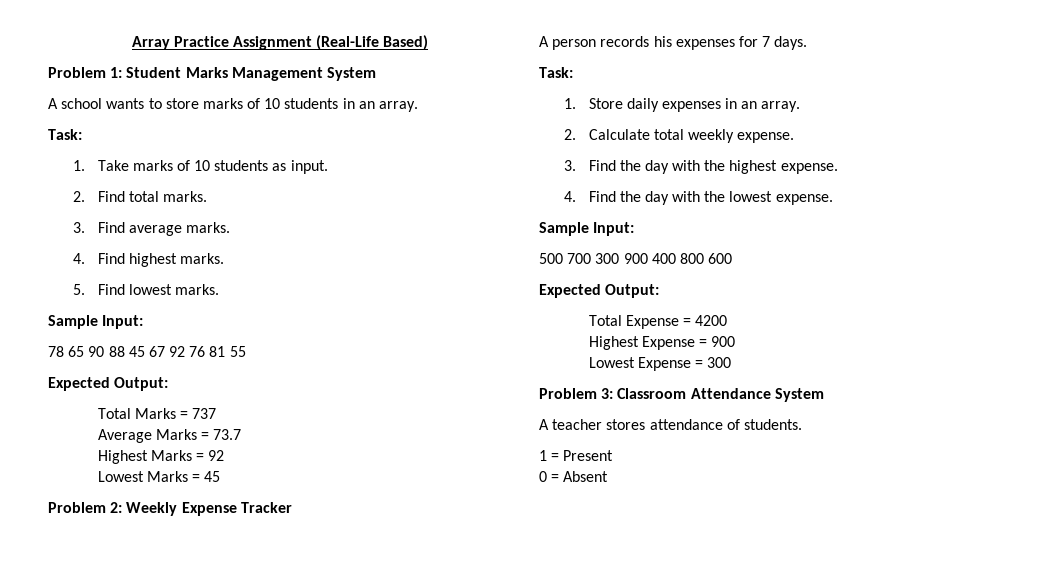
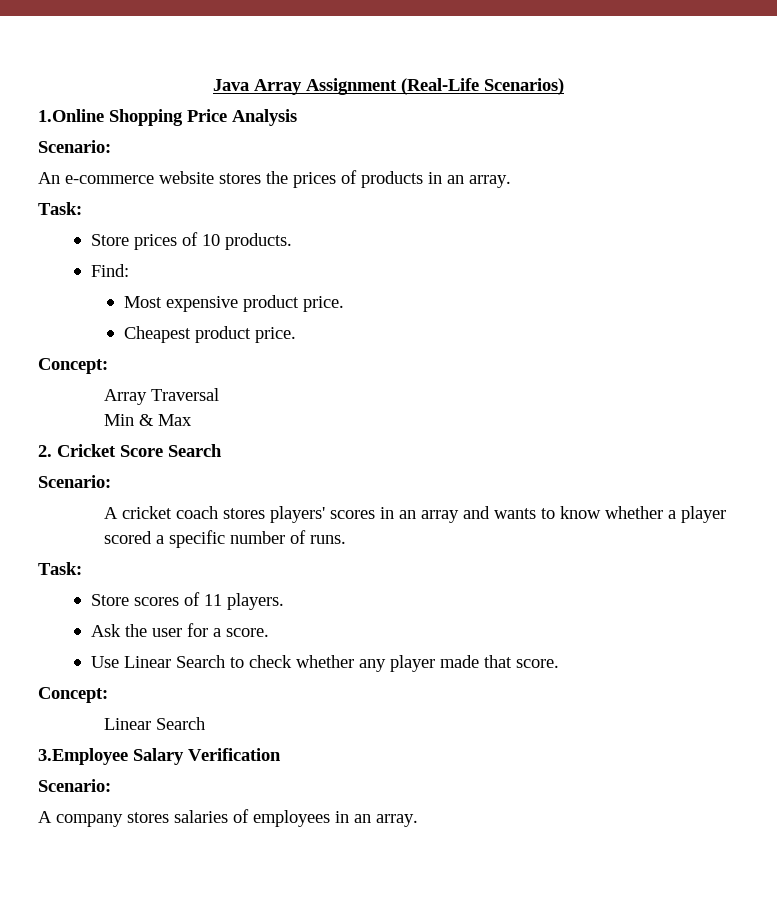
- Array Practice Assignment (Real-Life Based)
- Problem 1: Student Marks Management System
- A school wants to store marks of 10 students in an array.
+ Java Array Assignment (Real-Life Scenarios)
+ 1.Online Shopping Price Analysis
+ Scenario:
+ An e-commerce website stores the prices of products in an array.
  Task:
- 1. Take marks of 10 students as input.
- 2. Find total marks.
- 3. Find average marks.
- 4. Find highest marks.
- 5. Find lowest marks.
- Sample Input:
- 78 65 90 88 45 67 92 76 81 55
- Expected Output:
- Total Marks = 737
- Average Marks = 73.7
- Highest Marks = 92
- Lowest Marks = 45
- Problem 2: Weekly Expense Tracker
- A person records his expenses for 7 days.
+ Store prices of 10 products.
+ Find:
+ Most expensive product price.
+ Cheapest product price.
+ Concept:
+ Array Traversal
+ Min & Max
+ 2. Cricket Score Search
+ Scenario:
+ A cricket coach stores players' scores in an array and wants to know whether a player scored a specific number of runs.
  Task:
- 1. Store daily expenses in an array.
- 2. Calculate total weekly expense.
- 3. Find the day with the highest expense.
- 4. Find the day with the lowest expense.
- Sample Input:
- 500 700 300 900 400 800 600
- Expected Output:
- Total Expense = 4200
- Highest Expense = 900
- Lowest Expense = 300
- Problem 3: Classroom Attendance System
- A teacher stores attendance of students.
- 1 = Present
- 0 = Absent
+ Store scores of 11 players.
+ Ask the user for a score.
+ Use Linear Search to check whether any player made that score.
+ Concept:
+ Linear Search
+ 3.Employee Salary Verification
+ Scenario:
+ A company stores salaries of employees in an array.

